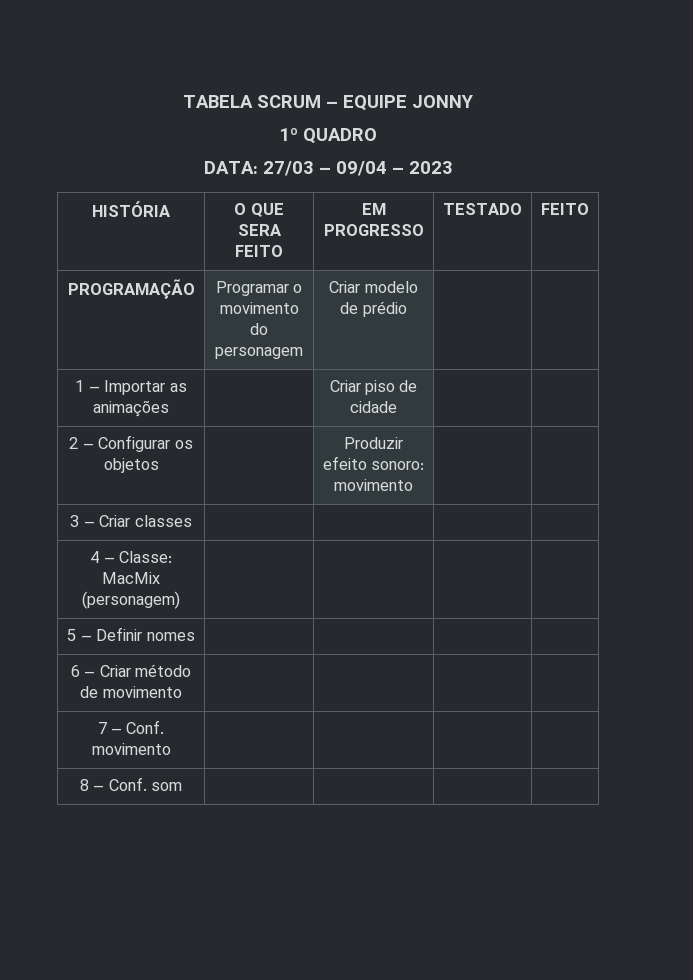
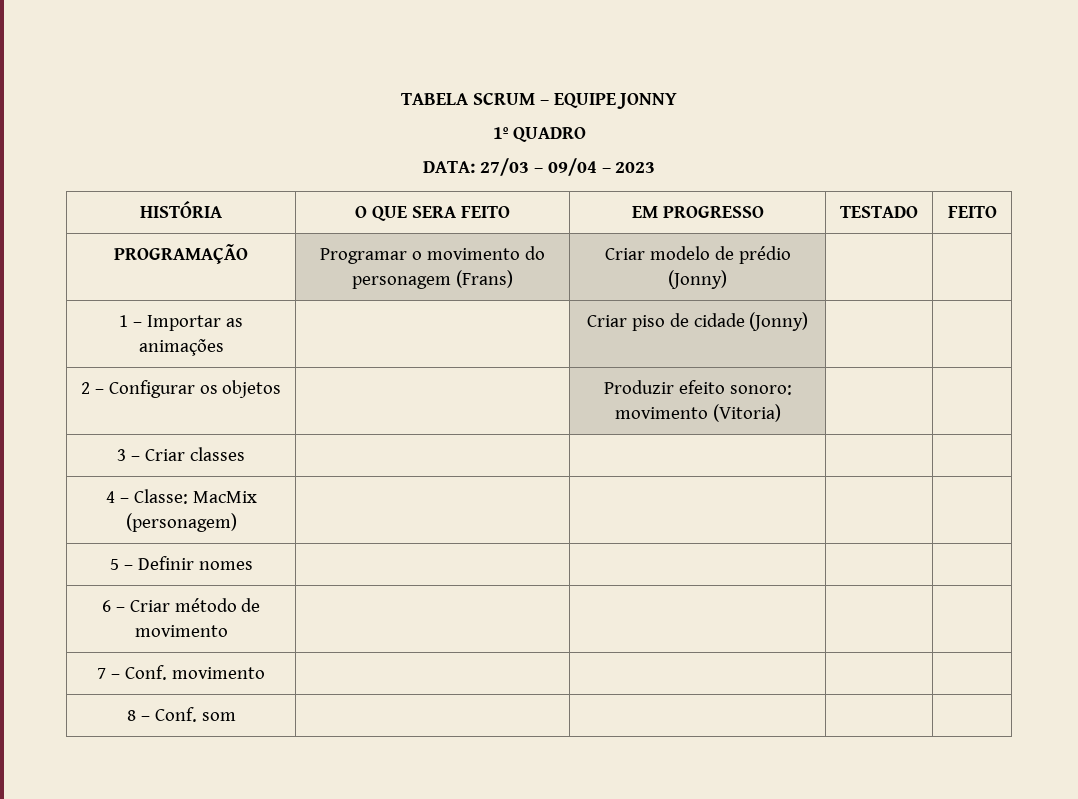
- PROGRAMAÇÃO | Programar o movimento do personagem | Criar modelo de prédio | |
+ PROGRAMAÇÃO | Programar o movimento do personagem (Frans) | Criar modelo de prédio (Jonny) | |
- 1 – Importar as animações | | Criar piso de cidade | |
+ 1 – Importar as animações | | Criar piso de cidade (Jonny) | |
- 2 – Configurar os objetos | | Produzir efeito sonoro: movimento | |
+ 2 – Configurar os objetos | | Produzir efeito sonoro: movimento (Vitoria) | |

